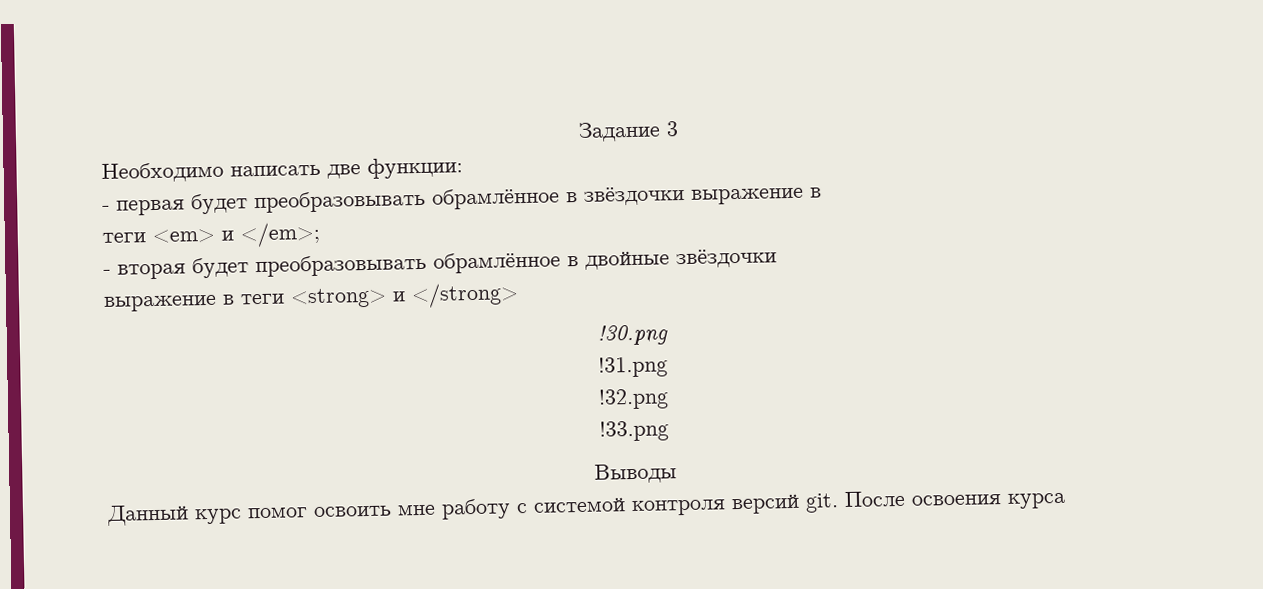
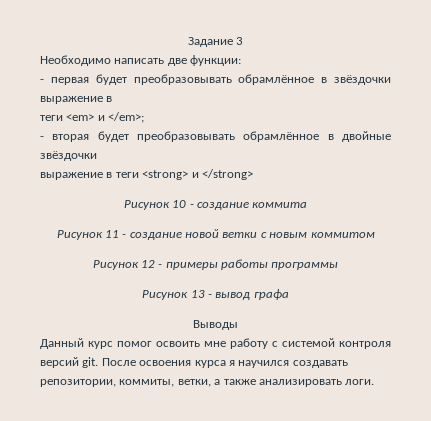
- !30.png
- !31.png
- !32.png
- !33.png
+ Рисунок 10 - создание коммита
+ Рисунок 11 - создание новой ветки с новым коммитом
+ Рисунок 12 - примеры работы программы
+ Рисунок 13 - вывод графа
- После освоения курса
+ После освоения курса я научился создавать репозитории, коммиты, ветки, а также анализировать логи.

